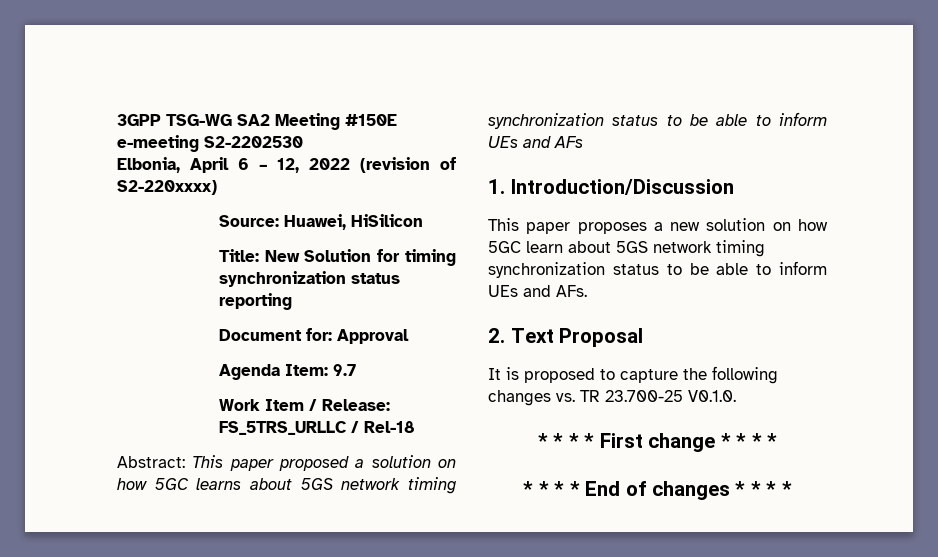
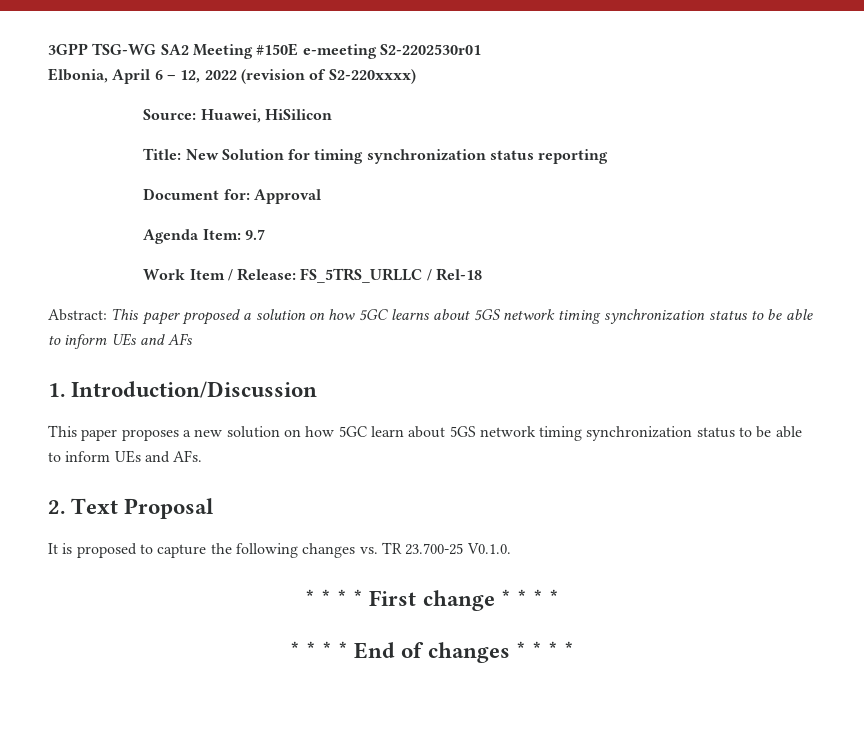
- 3GPP TSG-WG SA2 Meeting #150E e-meeting S2-2202530
+ 3GPP TSG-WG SA2 Meeting #150E e-meeting S2-2202530r01

